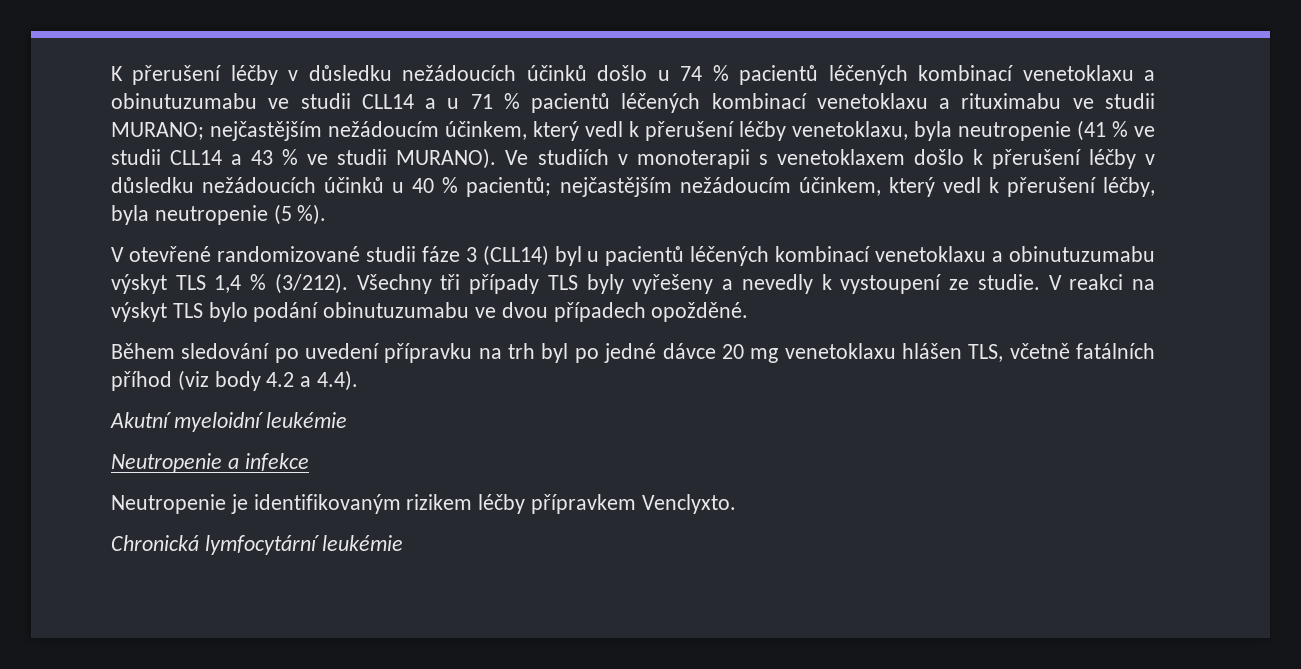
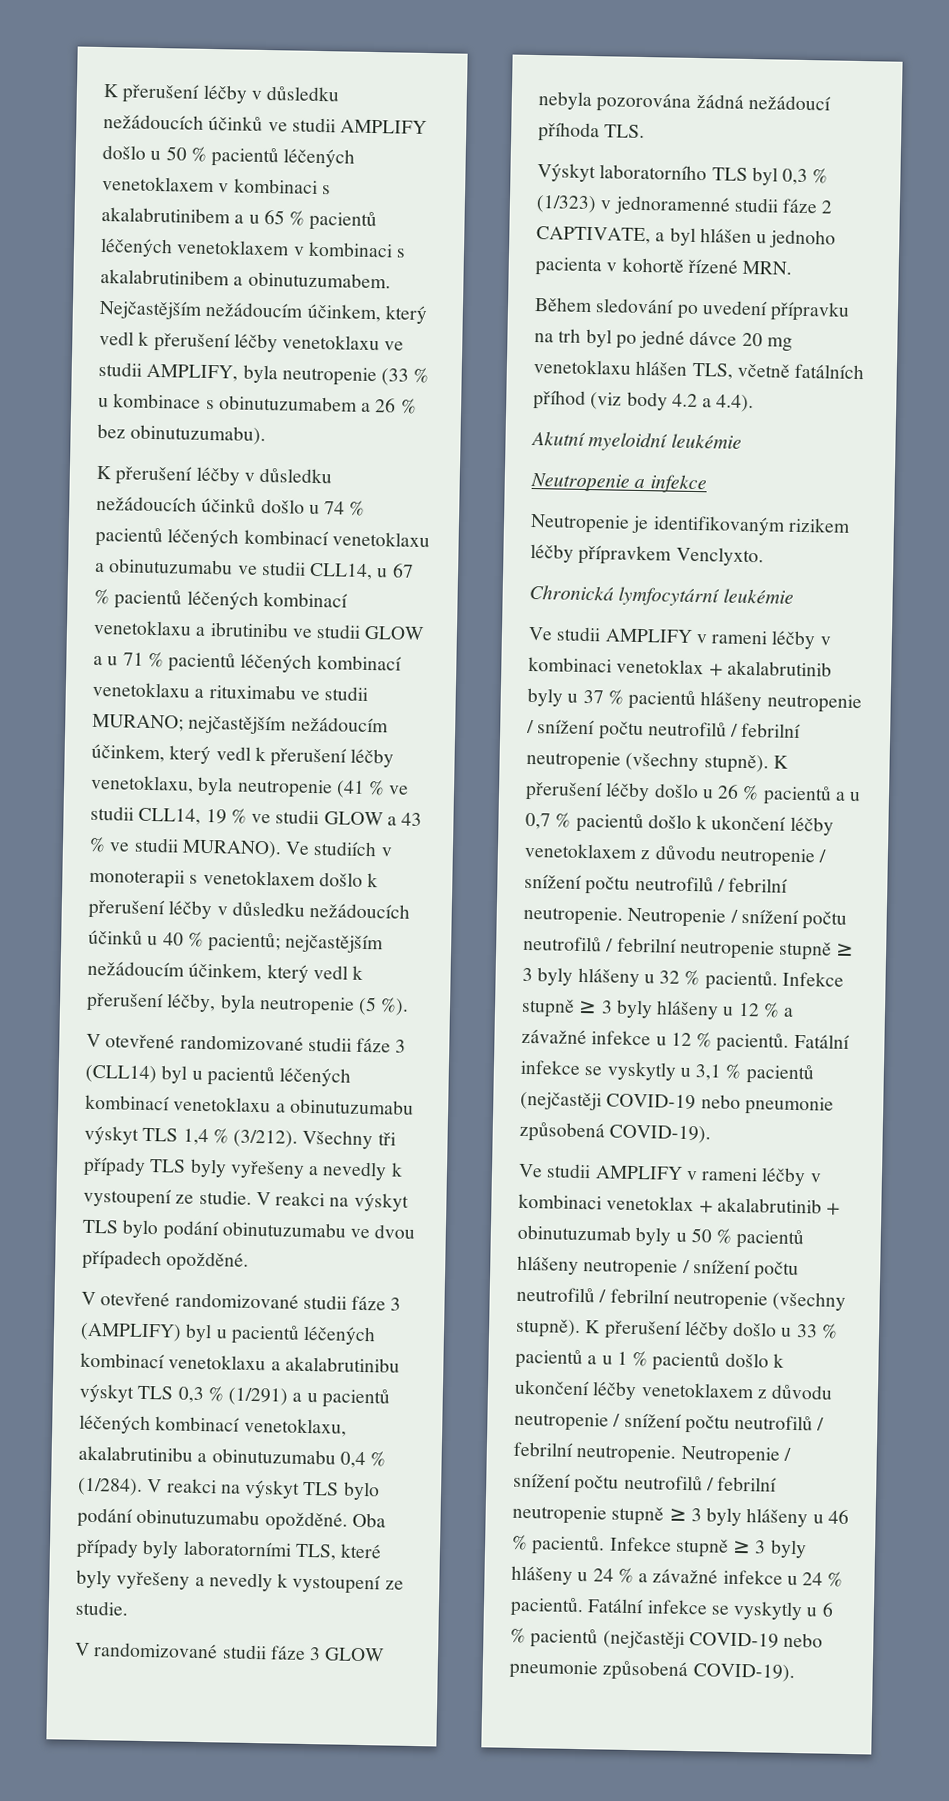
- K přerušení léčby v důsledku nežádoucích účinků došlo u 74 % pacientů léčených kombinací venetoklaxu a obinutuzumabu ve studii CLL14 a u 71 % pacientů léčených kombinací venetoklaxu a rituximabu ve studii MURANO; nejčastějším nežádoucím účinkem, který vedl k přerušení léčby venetoklaxu, byla neutropenie (41 % ve studii CLL14 a 43 % ve studii MURANO).
+ K přerušení léčby v důsledku nežádoucích účinků ve studii AMPLIFY došlo u 50 % pacientů léčených venetoklaxem v kombinaci s akalabrutinibem a u 65 % pacientů léčených venetoklaxem v kombinaci s akalabrutinibem a obinutuzumabem. Nejčastějším nežádoucím účinkem, který vedl k přerušení léčby venetoklaxu ve studii AMPLIFY, byla neutropenie (33 % u kombinace s obinutuzumabem a 26 % bez obinutuzumabu).
+ K přerušení léčby v důsledku nežádoucích účinků došlo u 74 % pacientů léčených kombinací venetoklaxu a obinutuzumabu ve studii CLL14, u 67 % pacientů léčených kombinací venetoklaxu a ibrutinibu ve studii GLOW a u 71 % pacientů léčených kombinací venetoklaxu a rituximabu ve studii MURANO; nejčastějším nežádoucím účinkem, který vedl k přerušení léčby venetoklaxu, byla neutropenie (41 % ve studii CLL14, 19 % ve studii GLOW a 43 % ve studii MURANO).
+ V otevřené randomizované studii fáze 3 (AMPLIFY) byl u pacientů léčených kombinací venetoklaxu a akalabrutinibu výskyt TLS 0,3 % (1/291) a u pacientů léčených kombinací venetoklaxu, akalabrutinibu a obinutuzumabu 0,4 % (1/284). V reakci na výskyt TLS bylo podání obinutuzumabu opožděné. Oba případy byly laboratorními TLS, které byly vyřešeny a nevedly k vystoupení ze studie.
+ V randomizované studii fáze 3 GLOW nebyla pozorována žádná nežádoucí příhoda TLS.
+ Výskyt laboratorního TLS byl 0,3 % (1/323) v jednoramenné studii fáze 2 CAPTIVATE, a byl hlášen u jednoho pacienta v kohortě řízené MRN.
+ Ve studii AMPLIFY v rameni léčby v kombinaci venetoklax + akalabrutinib byly u 37 % pacientů hlášeny neutropenie / snížení počtu neutrofilů / febrilní neutropenie (všechny stupně). K přerušení léčby došlo u 26 % pacientů a u 0,7 % pacientů došlo k ukončení léčby venetoklaxem z důvodu neutropenie / snížení počtu neutrofilů / febrilní neutropenie. Neutropenie / snížení počtu neutrofilů / febrilní neutropenie stupně ≥ 3 byly hlášeny u 32 % pacientů. Infekce stupně ≥ 3 byly hlášeny u 12 % a závažné infekce u 12 % pacientů. Fatální infekce se vyskytly u 3,1 % pacientů (nejčastěji COVID-19 nebo pneumonie způsobená COVID-19).
+ Ve studii AMPLIFY v rameni léčby v kombinaci venetoklax + akalabrutinib + obinutuzumab byly u 50 % pacientů hlášeny neutropenie / snížení počtu neutrofilů / febrilní neutropenie (všechny stupně). K přerušení léčby došlo u 33 % pacientů a u 1 % pacientů došlo k ukončení léčby venetoklaxem z důvodu neutropenie / snížení počtu neutrofilů / febrilní neutropenie. Neutropenie / snížení počtu neutrofilů / febrilní neutropenie stupně ≥ 3 byly hlášeny u 46 % pacientů. Infekce stupně ≥ 3 byly hlášeny u 24 % a závažné infekce u 24 % pacientů. Fatální infekce se vyskytly u 6 % pacientů (nejčastěji COVID-19 nebo pneumonie způsobená COVID-19).

